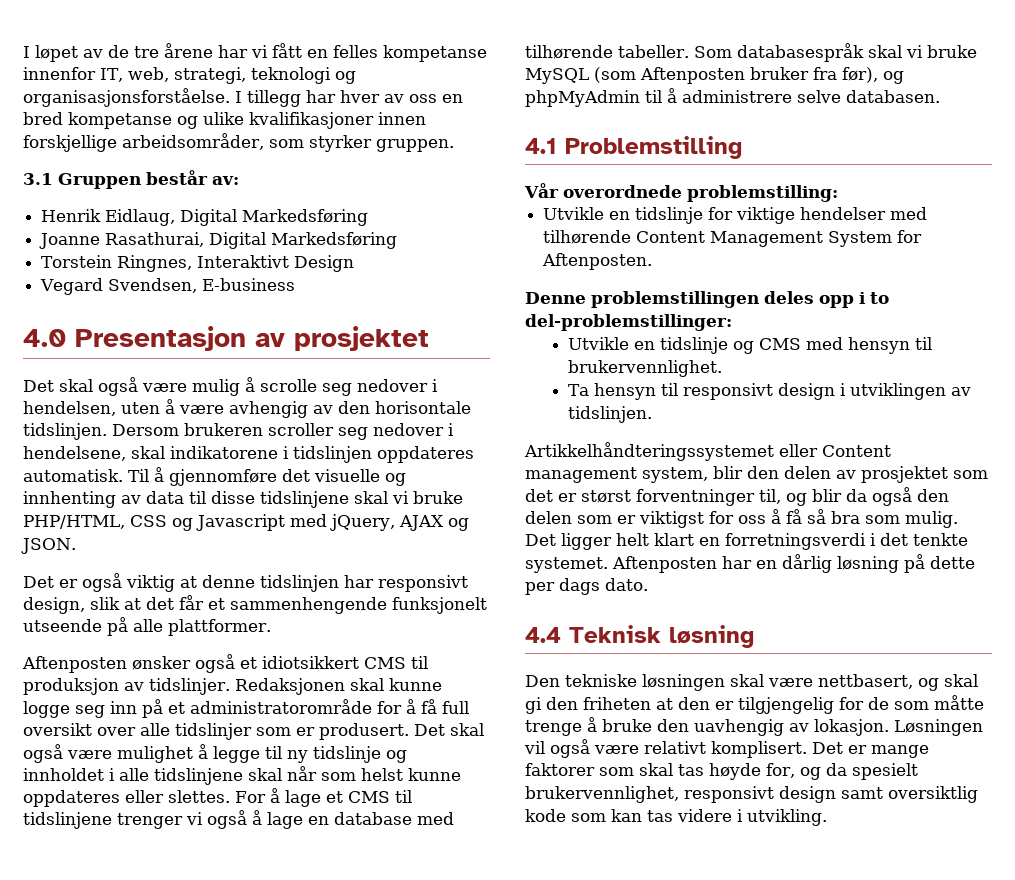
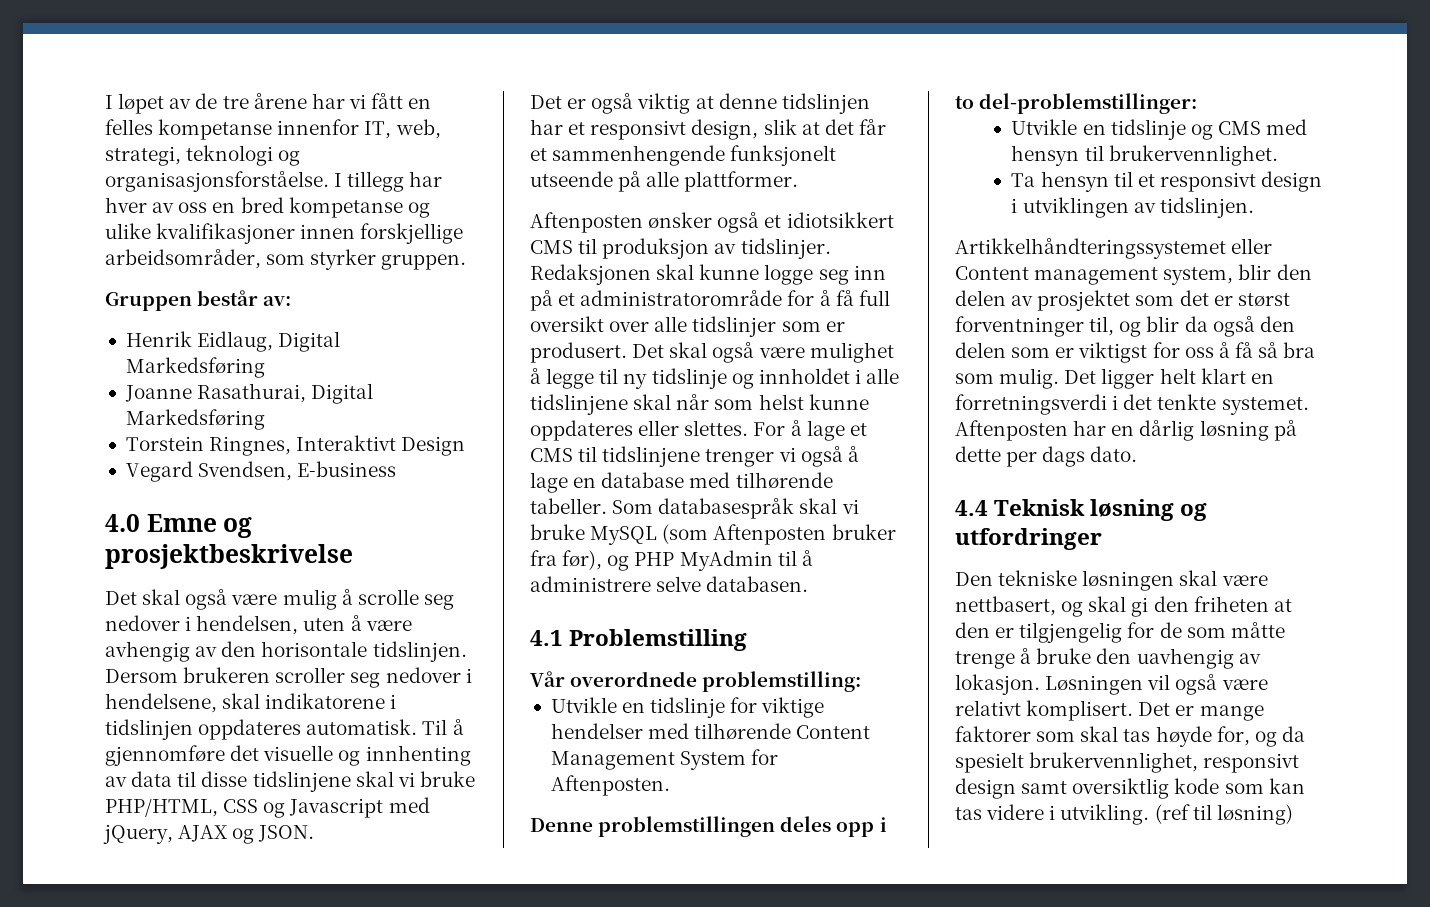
- 3.1 Gruppen består av:
+ Gruppen består av:
- 4.0 Presentasjon av prosjektet
+ 4.0 Emne og prosjektbeskrivelse
- Det er også viktig at denne tidslinjen har responsivt design, slik at det får et sammenhengende funksjonelt utseende på alle plattformer.
+ Det er også viktig at denne tidslinjen har et responsivt design, slik at det får et sammenhengende funksjonelt utseende på alle plattformer.
- Som databasespråk skal vi bruke MySQL (som Aftenposten bruker fra før), og phpMyAdmin til å administrere selve databasen.
+ Som databasespråk skal vi bruke MySQL (som Aftenposten bruker fra før), og PHP MyAdmin til å administrere selve databasen.
- Ta hensyn til responsivt design i utviklingen av tidslinjen.
+ Ta hensyn til et responsivt design i utviklingen av tidslinjen.
- 4.4 Teknisk løsning
+ 4.4 Teknisk løsning og utfordringer
+ (ref til løsning)

